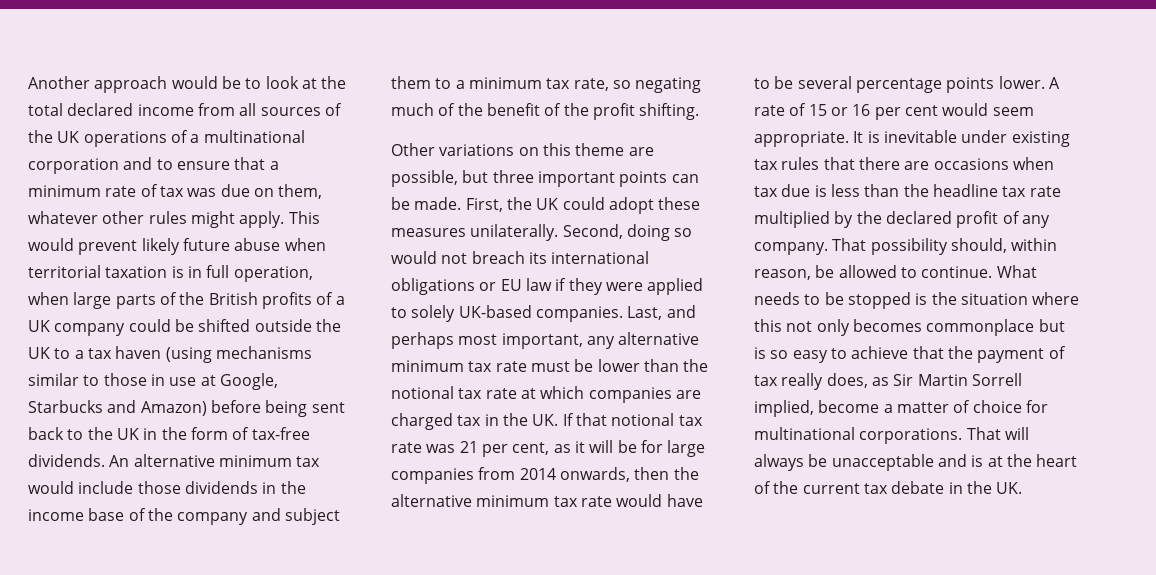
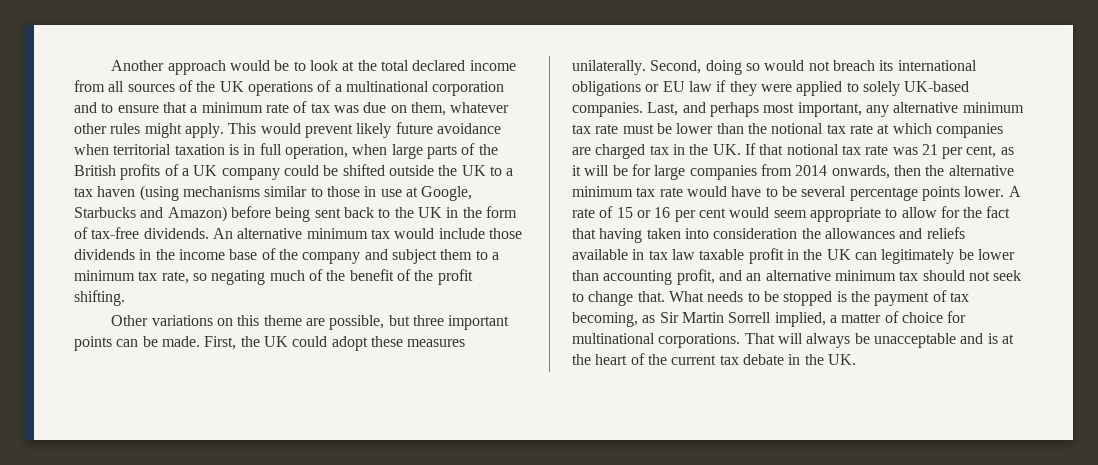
- This would prevent likely future abuse when territorial taxation is in full operation, when large parts of the British profits of a UK company could be shifted outside the UK to a tax haven (using mechanisms similar to those in use at Google, Starbucks and Amazon) before being sent back to the UK in the form of tax-free dividends.
+ This would prevent likely future avoidance when territorial taxation is in full operation, when large parts of the British profits of a UK company could be shifted outside the UK to a tax haven (using mechanisms similar to those in use at Google, Starbucks and Amazon) before being sent back to the UK in the form of tax-free dividends.
- A rate of 15 or 16 per cent would seem appropriate. It is inevitable under existing tax rules that there are occasions when tax due is less than the headline tax rate multiplied by the declared profit of any company. That possibility should, within reason, be allowed to continue.
+ A rate of 15 or 16 per cent would seem appropriate to allow for the fact that having taken into consideration the allowances and reliefs available in tax law taxable profit in the UK can legitimately be lower than accounting profit, and an alternative minimum tax should not seek to change that.
- What needs to be stopped is the situation where this not only becomes commonplace but is so easy to achieve that the payment of tax really does, as Sir Martin Sorrell implied, become a matter of choice for multinational corporations.
+ What needs to be stopped is the payment of tax becoming, as Sir Martin Sorrell implied, a matter of choice for multinational corporations.

